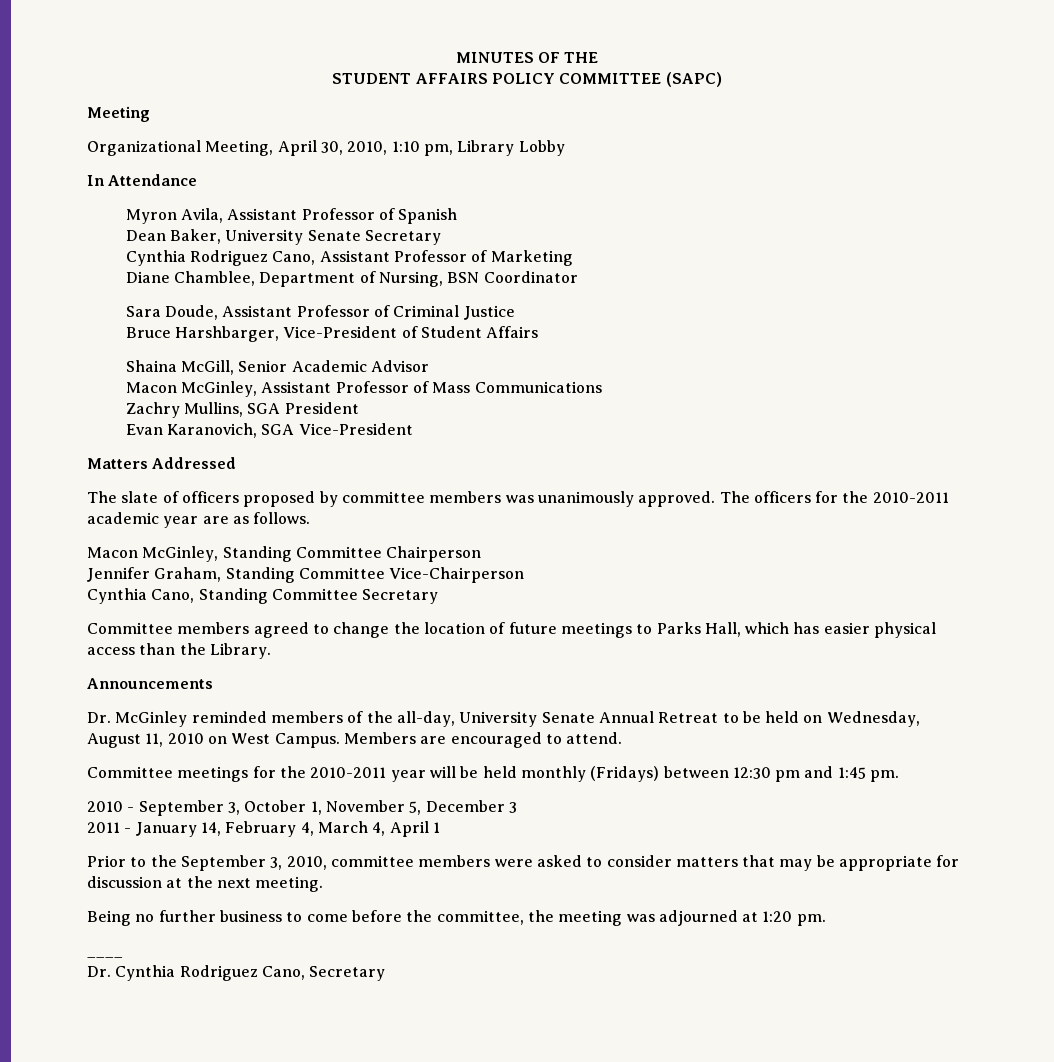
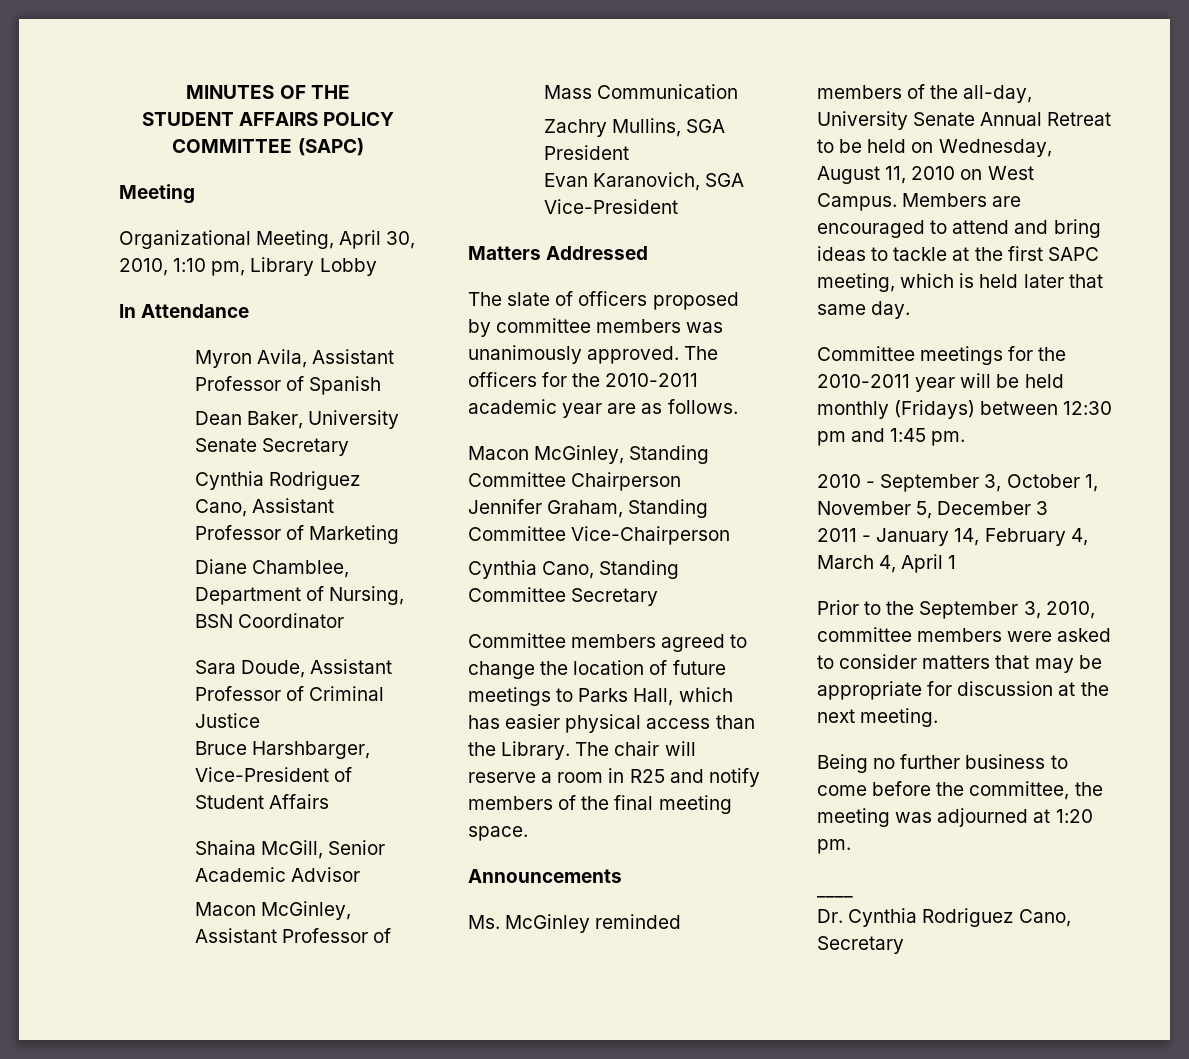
- Macon McGinley, Assistant Professor of Mass Communications
+ Macon McGinley, Assistant Professor of Mass Communication
+ The chair will reserve a room in R25 and notify members of the final meeting space.
- Dr. McGinley reminded members of the all-day, University Senate Annual Retreat to be held on Wednesday, August 11, 2010 on West Campus.
+ Ms. McGinley reminded members of the all-day, University Senate Annual Retreat to be held on Wednesday, August 11, 2010 on West Campus.
- Members are encouraged to attend.
+ Members are encouraged to attend and bring ideas to tackle at the first SAPC meeting, which is held later that same day.

